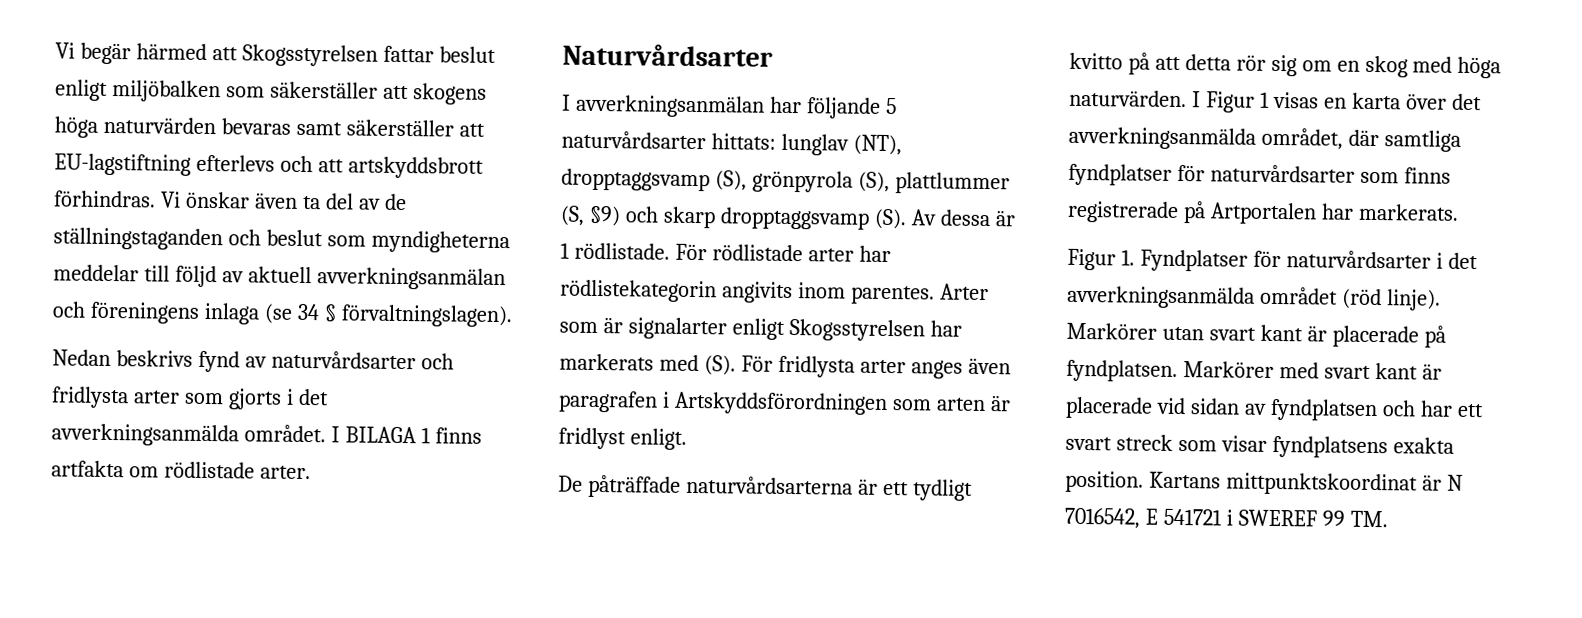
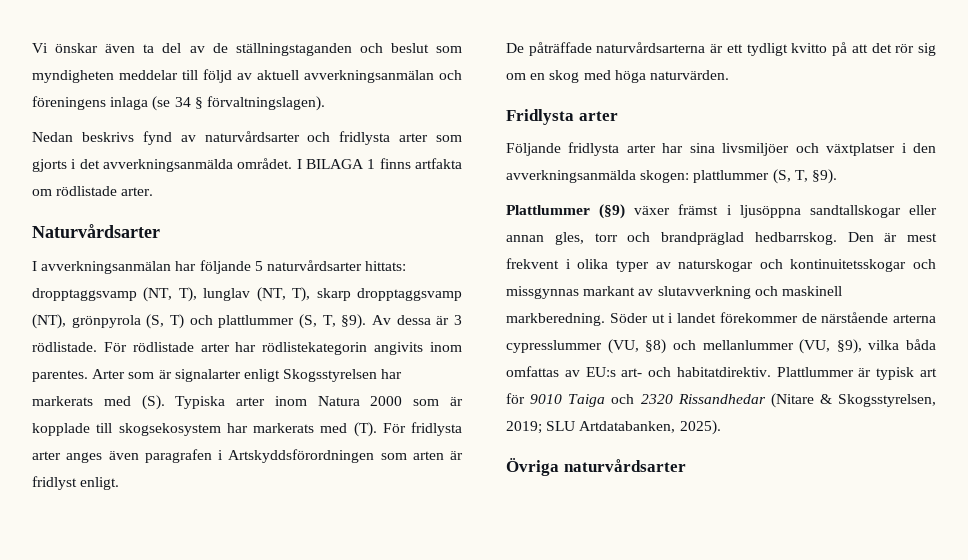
- Vi begär härmed att Skogsstyrelsen fattar beslut enligt miljöbalken som säkerställer att skogens höga naturvärden bevaras samt säkerställer att EU-lagstiftning efterlevs och att artskyddsbrott förhindras. Vi önskar även ta del av de ställningstaganden och beslut som myndigheterna meddelar till följd av aktuell avverkningsanmälan och föreningens inlaga (se 34 § förvaltningslagen).
+ Vi önskar även ta del av de ställningstaganden och beslut som myndigheten meddelar till följd av aktuell avverkningsanmälan och föreningens inlaga (se 34 § förvaltningslagen).
- I avverkningsanmälan har följande 5 naturvårdsarter hittats: lunglav (NT), dropptaggsvamp (S), grönpyrola (S), plattlummer (S, §9) och skarp dropptaggsvamp (S). Av dessa är 1 rödlistade.
+ I avverkningsanmälan har följande 5 naturvårdsarter hittats: dropptaggsvamp (NT, T), lunglav (NT, T), skarp dropptaggsvamp (NT), grönpyrola (S, T) och plattlummer (S, T, §9). Av dessa är 3 rödlistade.
- Arter som är signalarter enligt Skogsstyrelsen har markerats med (S). För fridlysta arter anges även paragrafen i Artskyddsförordningen som arten är fridlyst enligt.
+ Arter som är signalarter enligt Skogsstyrelsen har markerats med (S). Typiska arter inom Natura 2000 som är kopplade till skogsekosystem har markerats med (T). För fridlysta arter anges även paragrafen i Artskyddsförordningen som arten är fridlyst enligt.
- De påträffade naturvårdsarterna är ett tydligt kvitto på att detta rör sig om en skog med höga naturvärden. I Figur 1 visas en karta över det avverkningsanmälda området, där samtliga fyndplatser för naturvårdsarter som finns registrerade på Artportalen har markerats.
- Figur 1. Fyndplatser för naturvårdsarter i det avverkningsanmälda området (röd linje). Markörer utan svart kant är placerade på fyndplatsen. Markörer med svart kant är placerade vid sidan av fyndplatsen och har ett svart streck som visar fyndplatsens exakta position. Kartans mittpunktskoordinat är N 7016542, E 541721 i SWEREF 99 TM.
+ De påträffade naturvårdsarterna är ett tydligt kvitto på att det rör sig om en skog med höga naturvärden.
+ Fridlysta arter
+ Följande fridlysta arter har sina livsmiljöer och växtplatser i den avverkningsanmälda skogen: plattlummer (S, T, §9).
+ Plattlummer (§9) växer främst i ljusöppna sandtallskogar eller annan gles, torr och brandpräglad hedbarrskog. Den är mest frekvent i olika typer av naturskogar och kontinuitetsskogar och missgynnas markant av slutavverkning och maskinell markberedning. Söder ut i landet förekommer de närstående arterna cypresslummer (VU, §8) och mellanlummer (VU, §9), vilka båda omfattas av EU:s art- och habitatdirektiv. Plattlummer är typisk art för 9010 Taiga och 2320 Rissandhedar (Nitare & Skogsstyrelsen, 2019; SLU Artdatabanken, 2025).
+ Övriga naturvårdsarter

